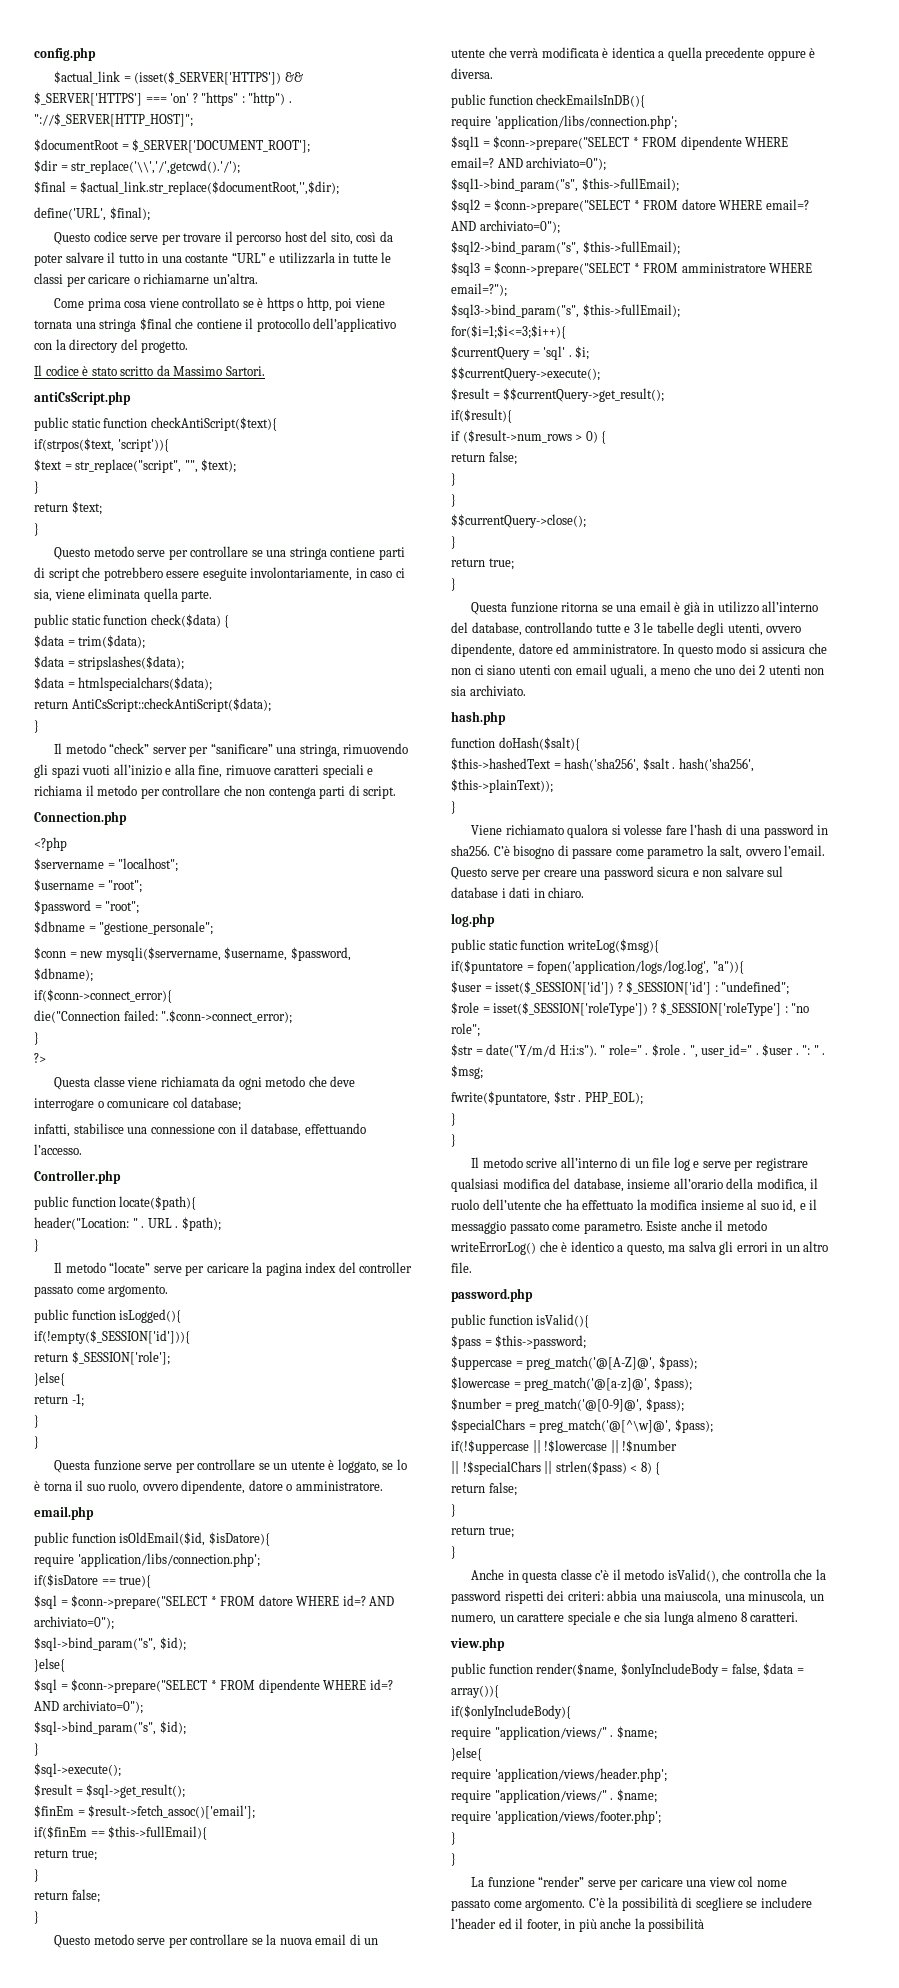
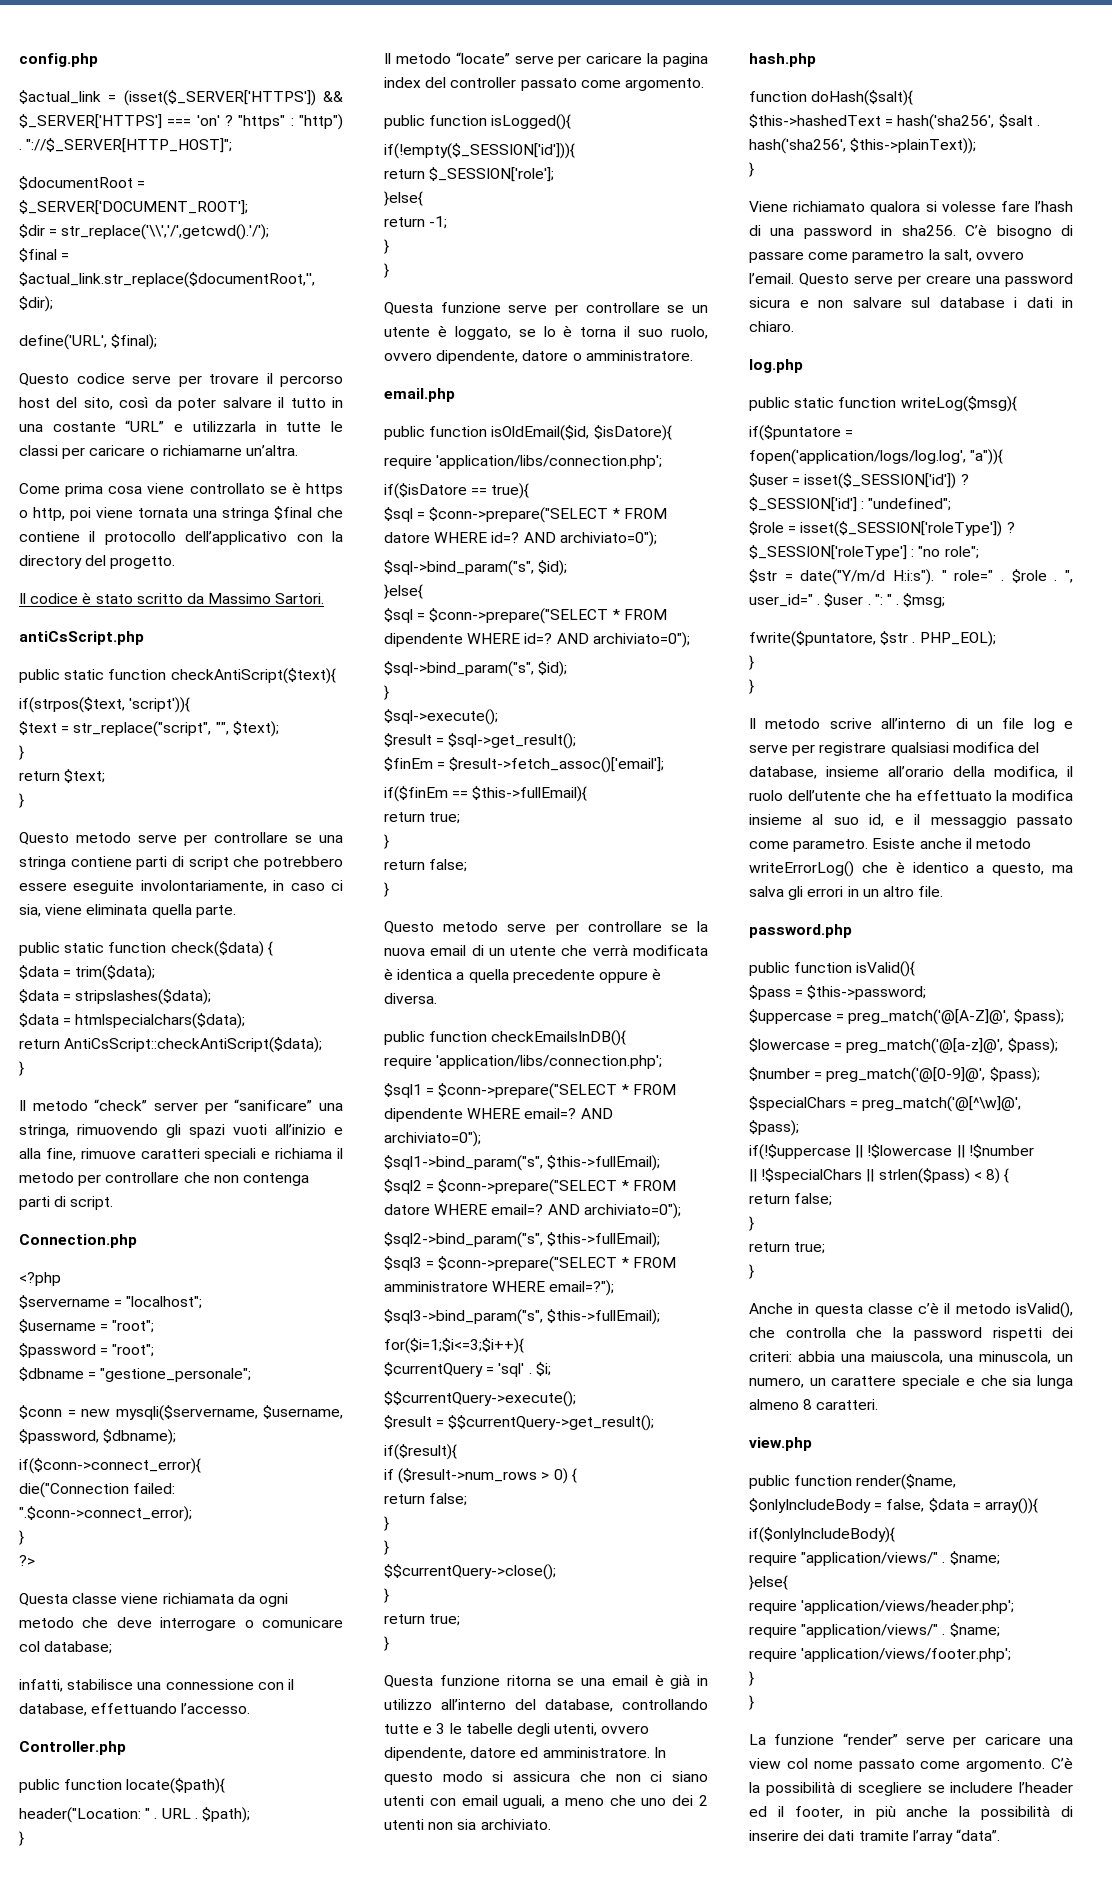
- C’è la possibilità di scegliere se includere l’header ed il footer, in più anche la possibilità
+ C’è la possibilità di scegliere se includere l’header ed il footer, in più anche la possibilità di inserire dei dati tramite l’array “data”.

